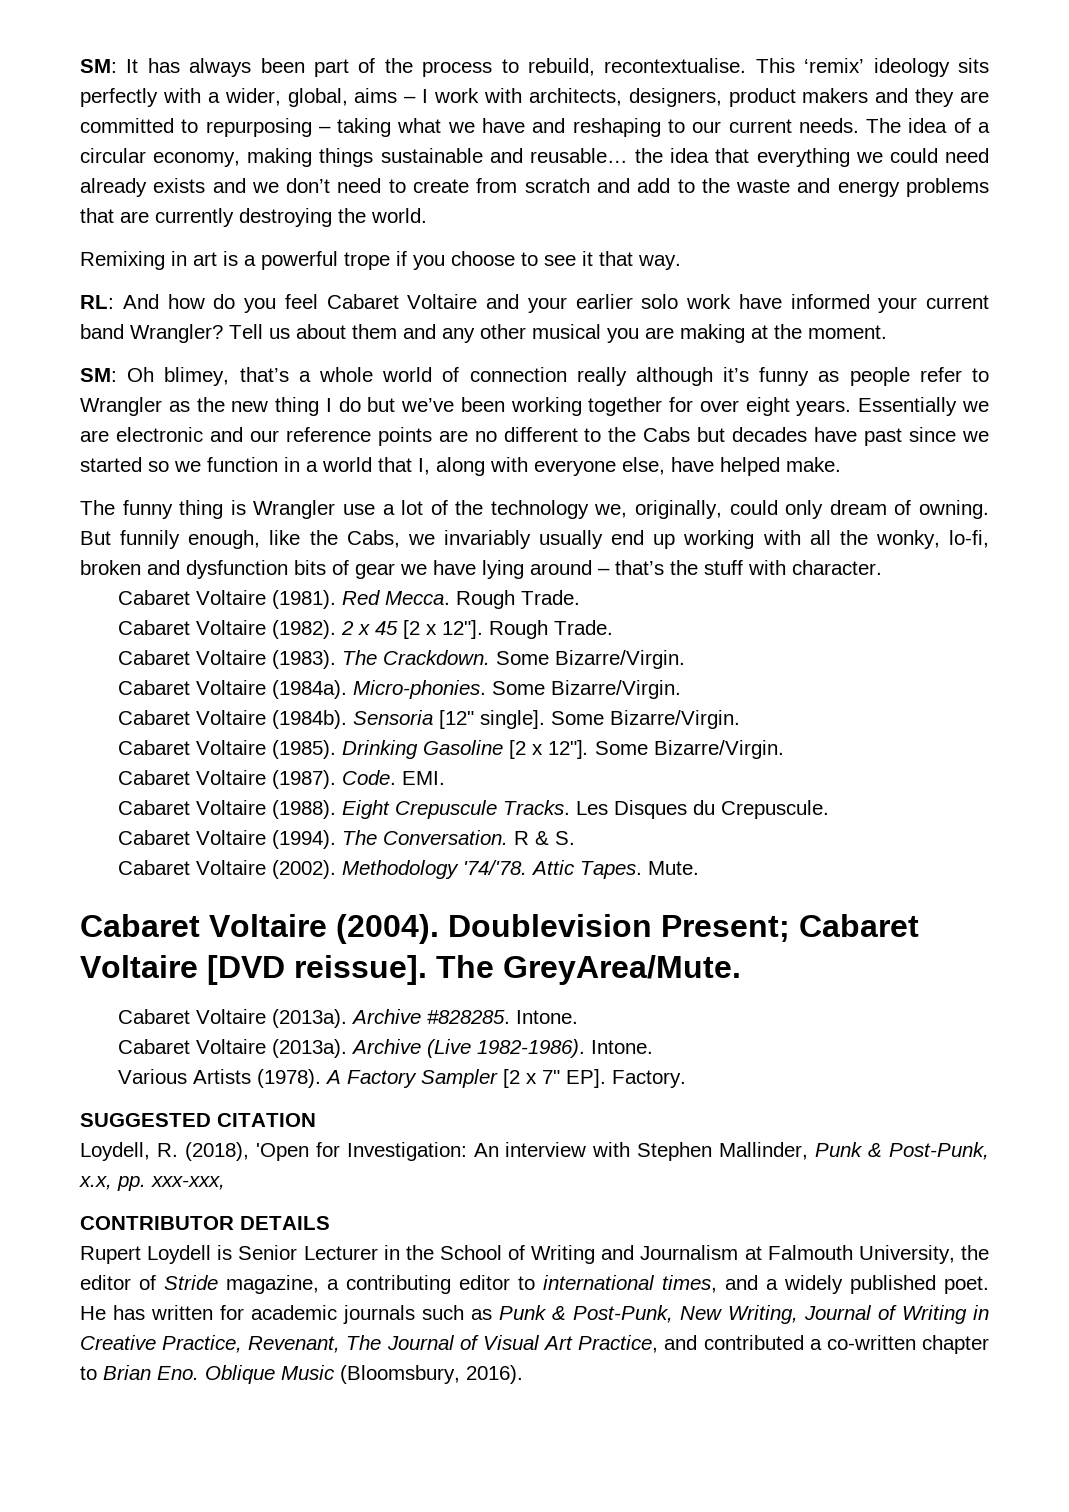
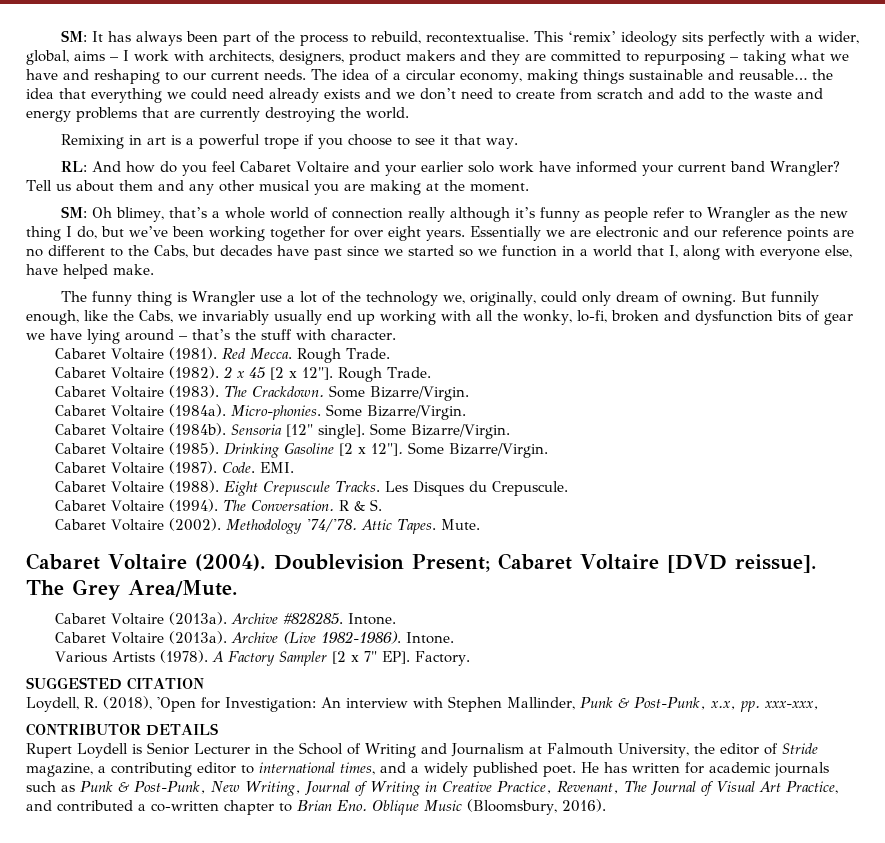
- SM: Oh blimey, that’s a whole world of connection really although it’s funny as people refer to Wrangler as the new thing I do but we’ve been working together for over eight years.
+ SM: Oh blimey, that’s a whole world of connection really although it’s funny as people refer to Wrangler as the new thing I do, but we’ve been working together for over eight years.
- Essentially we are electronic and our reference points are no different to the Cabs but decades have past since we started so we function in a world that I, along with everyone else, have helped make.
+ Essentially we are electronic and our reference points are no different to the Cabs, but decades have past since we started so we function in a world that I, along with everyone else, have helped make.
- The GreyArea/Mute.
+ The Grey Area/Mute.

